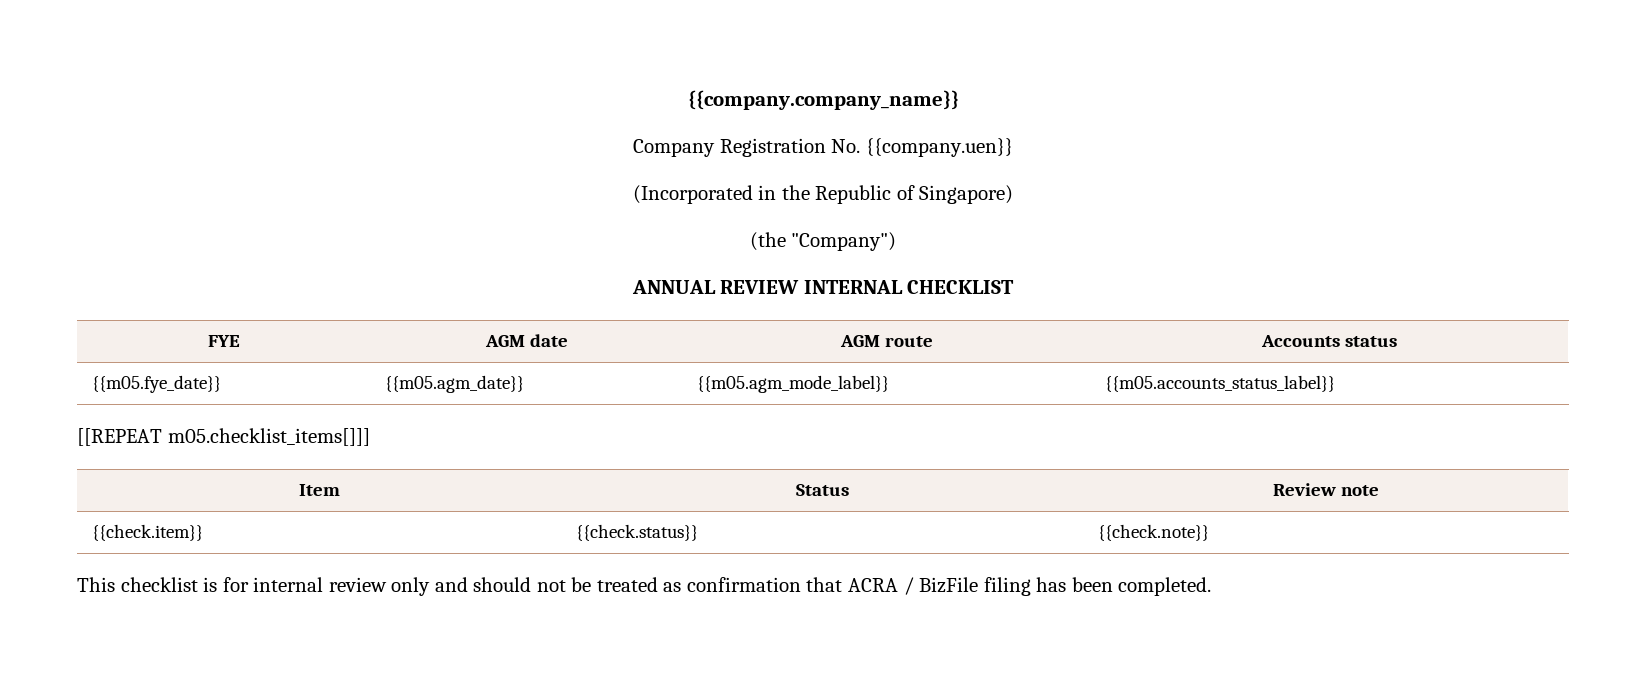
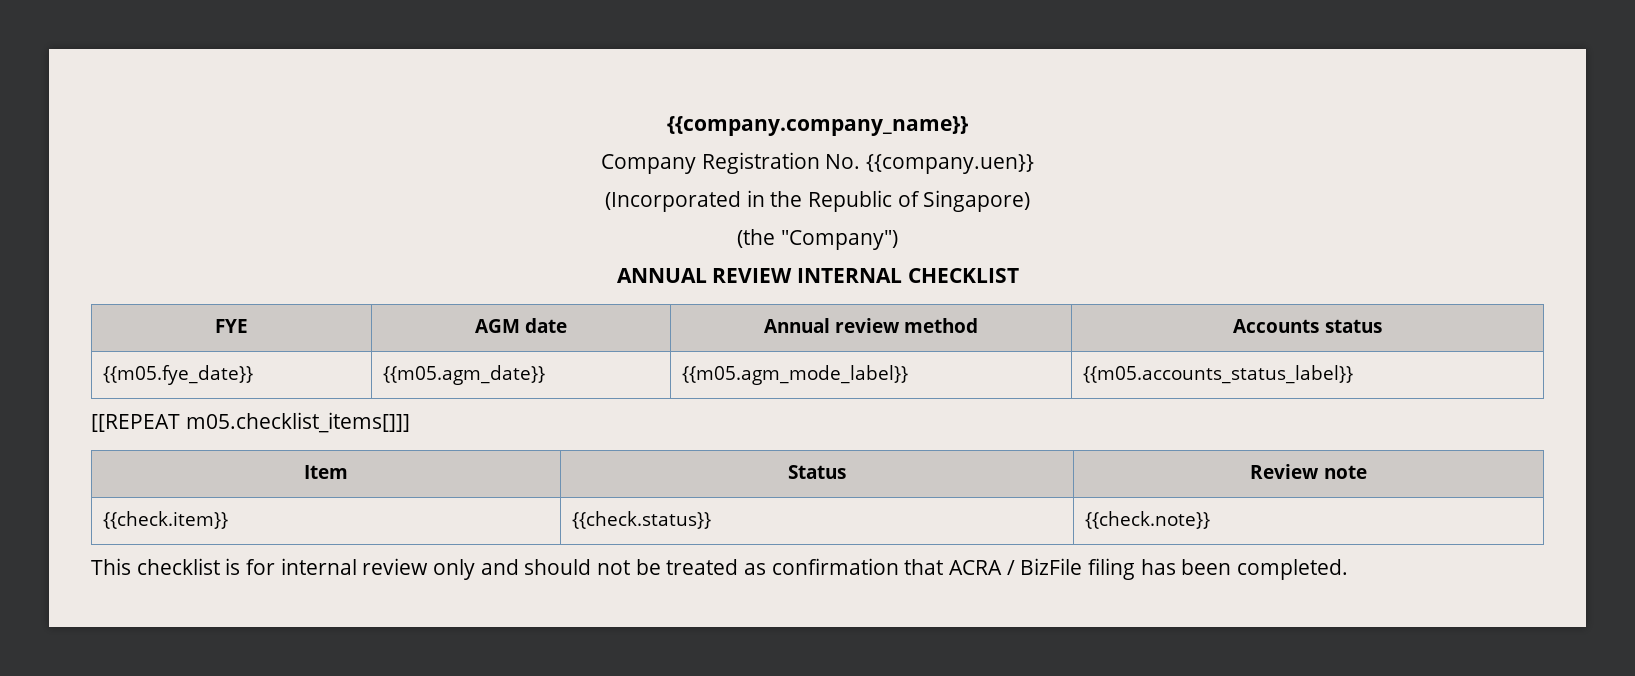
- FYE | AGM date | AGM route | Accounts status
+ FYE | AGM date | Annual review method | Accounts status

